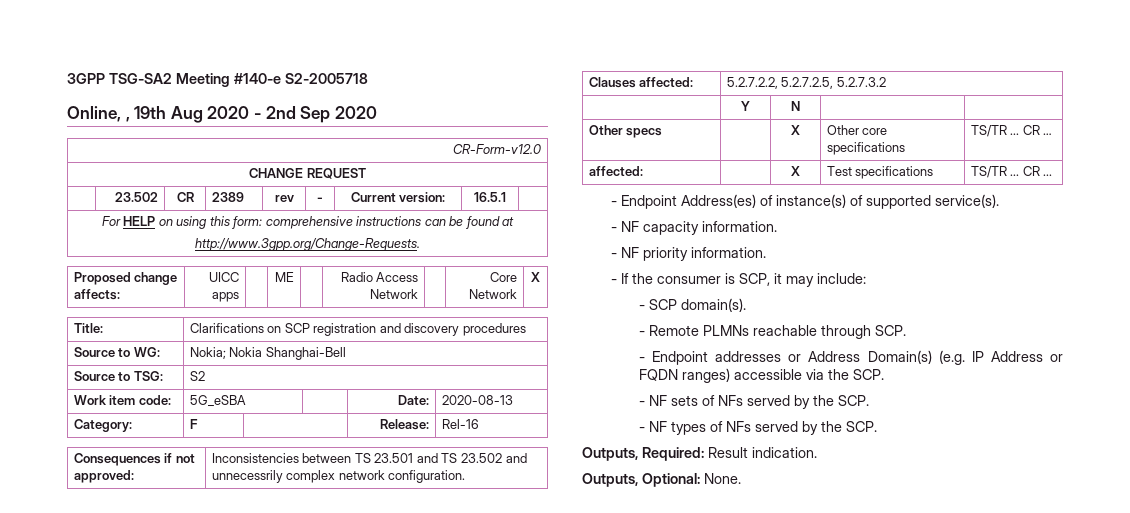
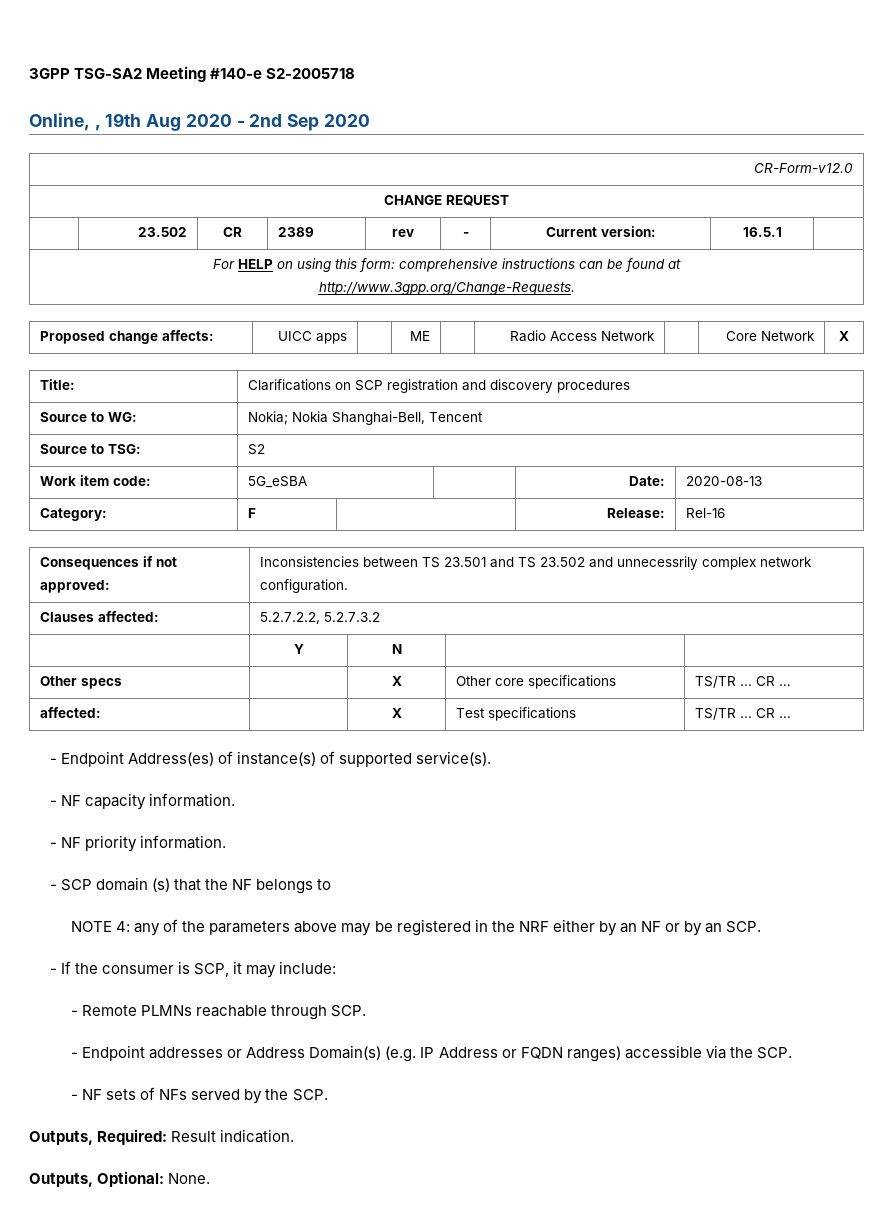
- Source to WG: | Nokia; Nokia Shanghai-Bell
+ Source to WG: | Nokia; Nokia Shanghai-Bell, Tencent
- Clauses affected: | 5.2.7.2.2, 5.2.7.2.5, 5.2.7.3.2
+ Clauses affected: | 5.2.7.2.2, 5.2.7.3.2
+ - SCP domain (s) that the NF belongs to
+ NOTE 4: any of the parameters above may be registered in the NRF either by an NF or by an SCP.
- - SCP domain(s).
- - NF types of NFs served by the SCP.

